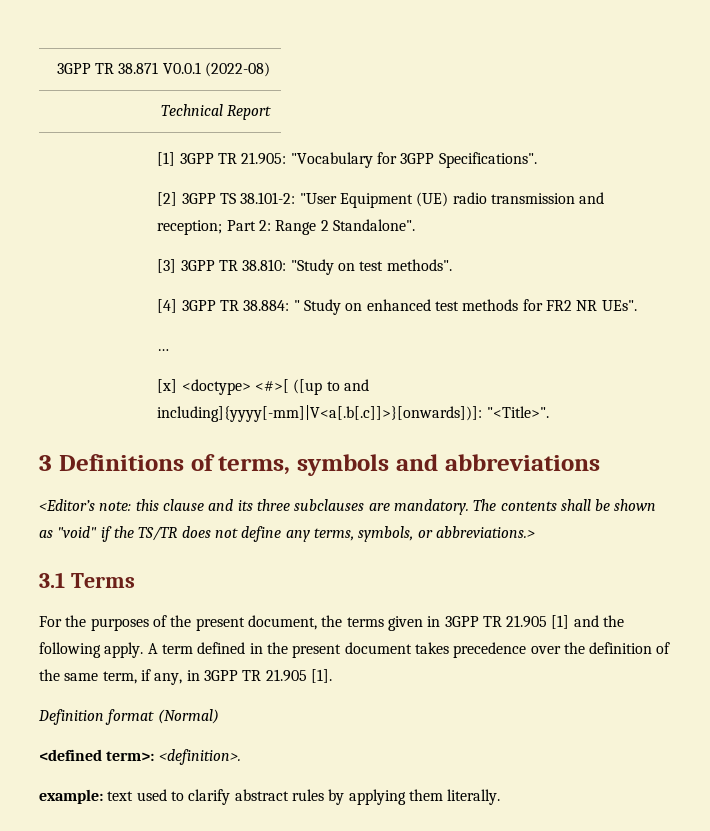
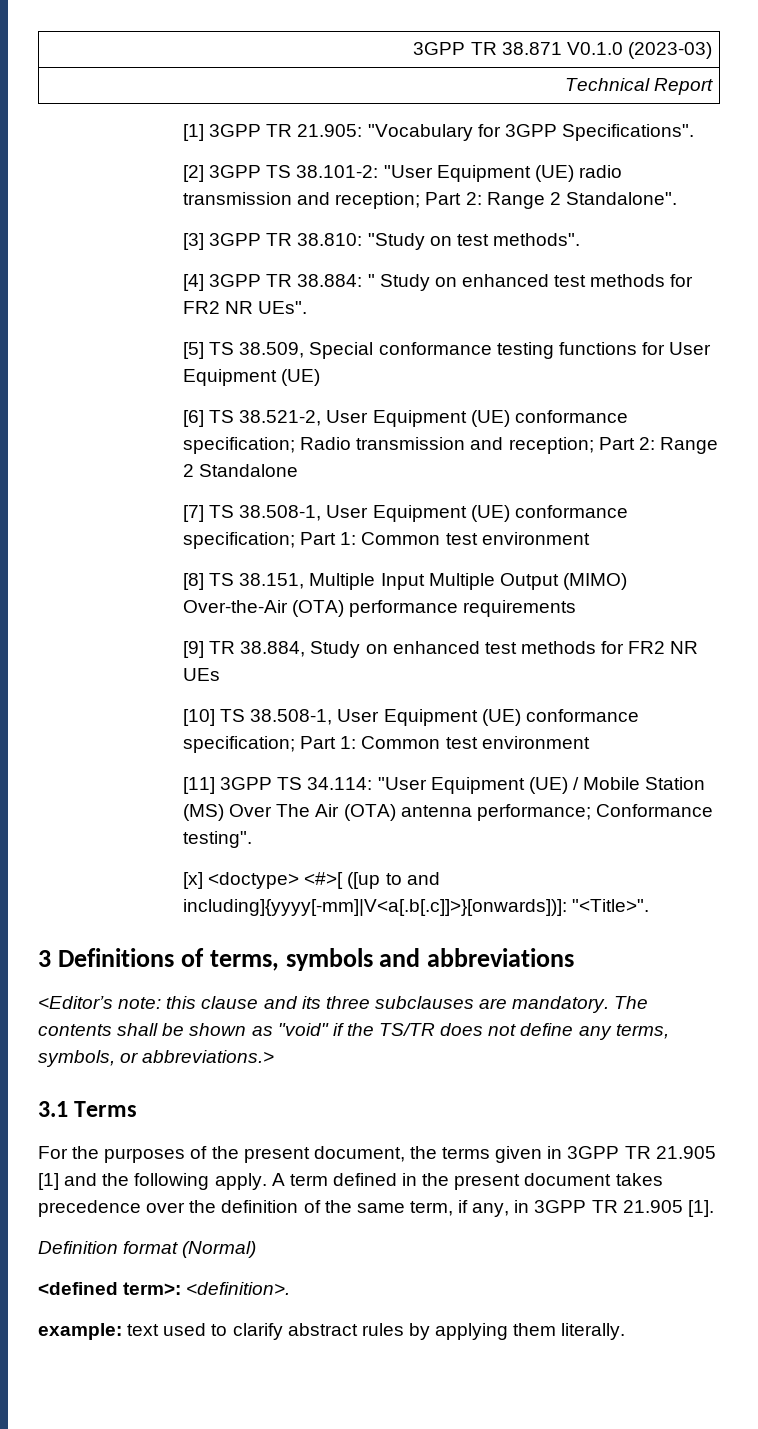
- 3GPP TR 38.871 V0.0.1 (2022-08)
+ 3GPP TR 38.871 V0.1.0 (2023-03)
- …
+ [5] TS 38.509, Special conformance testing functions for User Equipment (UE)
+ [6] TS 38.521-2, User Equipment (UE) conformance specification; Radio transmission and reception; Part 2: Range 2 Standalone
+ [7] TS 38.508-1, User Equipment (UE) conformance specification; Part 1: Common test environment
+ [8] TS 38.151, Multiple Input Multiple Output (MIMO) Over-the-Air (OTA) performance requirements
+ [9] TR 38.884, Study on enhanced test methods for FR2 NR UEs
+ [10] TS 38.508-1, User Equipment (UE) conformance specification; Part 1: Common test environment
+ [11] 3GPP TS 34.114: "User Equipment (UE) / Mobile Station (MS) Over The Air (OTA) antenna performance; Conformance testing".

